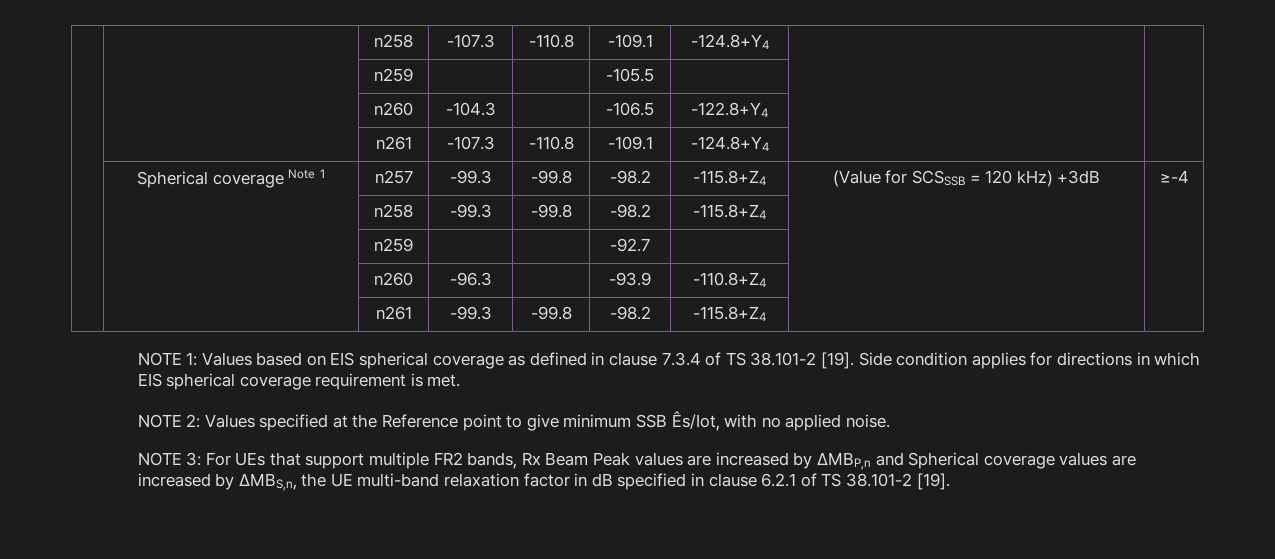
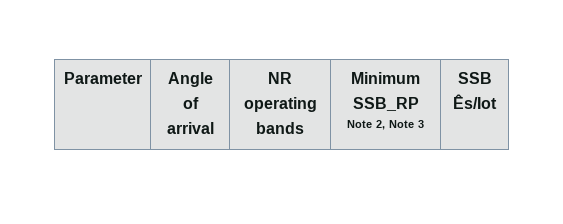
- | | n258 | -107.3 | -110.8 | -109.1 | -124.8+Y4 | |
- | | n259 | | | -105.5 | | |
- | | n260 | -104.3 | | -106.5 | -122.8+Y4 | |
- | | n261 | -107.3 | -110.8 | -109.1 | -124.8+Y4 | |
- | Spherical coverage Note 1 | n257 | -99.3 | -99.8 | -98.2 | -115.8+Z4 | (Value for SCSSSB = 120 kHz) +3dB | ≥-4
- | | n258 | -99.3 | -99.8 | -98.2 | -115.8+Z4 | |
- | | n259 | | | -92.7 | | |
- | | n260 | -96.3 | | -93.9 | -110.8+Z4 | |
- | | n261 | -99.3 | -99.8 | -98.2 | -115.8+Z4 | |
- NOTE 1: Values based on EIS spherical coverage as defined in clause 7.3.4 of TS 38.101-2 [19]. Side condition applies for directions in which EIS spherical coverage requirement is met.
- NOTE 2: Values specified at the Reference point to give minimum SSB Ês/Iot, with no applied noise.
- NOTE 3: For UEs that support multiple FR2 bands, Rx Beam Peak values are increased by ∆MBP,n and Spherical coverage values are increased by ∆MBS,n, the UE multi-band relaxation factor in dB specified in clause 6.2.1 of TS 38.101-2 [19].
+ Parameter | Angle of arrival | NR operating bands | Minimum SSB_RP Note 2, Note 3 | SSB Ês/Iot

